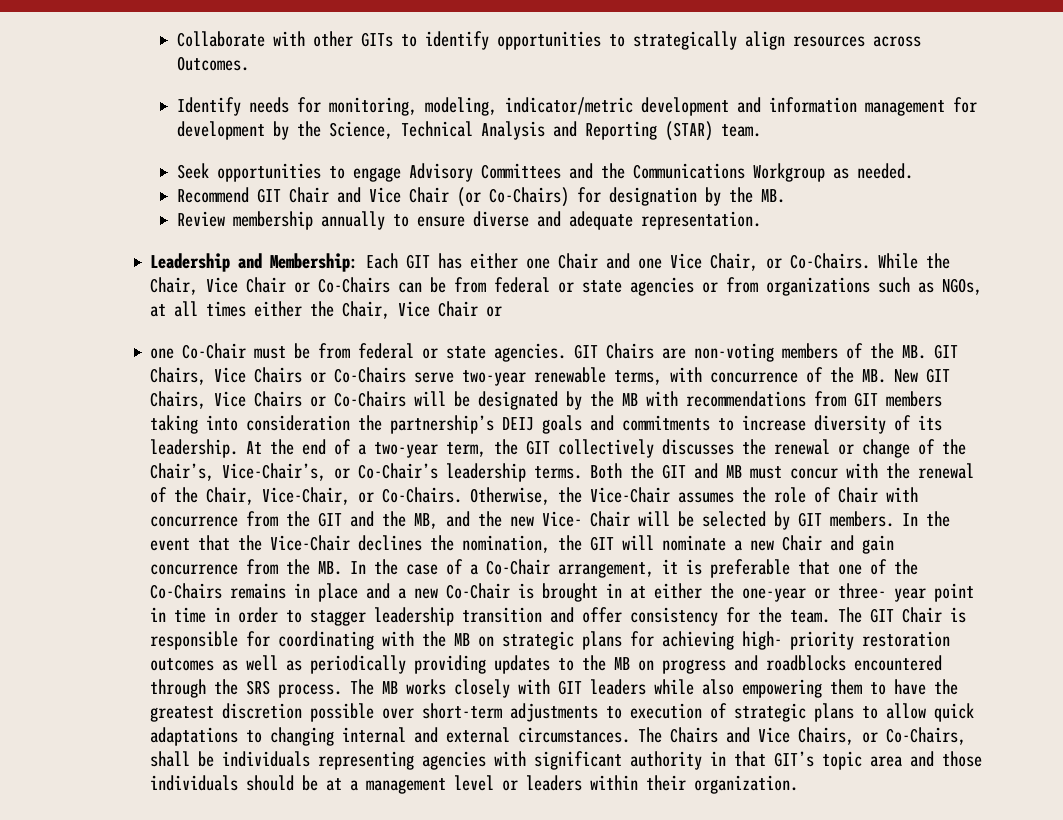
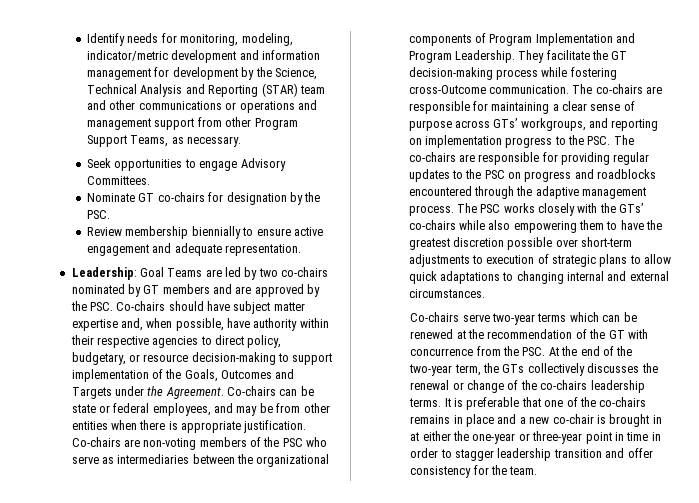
- Collaborate with other GITs to identify opportunities to strategically align resources across Outcomes.
- Identify needs for monitoring, modeling, indicator/metric development and information management for development by the Science, Technical Analysis and Reporting (STAR) team.
+ Identify needs for monitoring, modeling, indicator/metric development and information management for development by the Science, Technical Analysis and Reporting (STAR) team and other communications or operations and management support from other Program Support Teams, as necessary.
- Seek opportunities to engage Advisory Committees and the Communications Workgroup as needed.
- Recommend GIT Chair and Vice Chair (or Co-Chairs) for designation by the MB.
+ Seek opportunities to engage Advisory Committees.
+ Nominate GT co-chairs for designation by the PSC.
- Review membership annually to ensure diverse and adequate representation.
+ Review membership biennially to ensure active engagement and adequate representation.
- Leadership and Membership: Each GIT has either one Chair and one Vice Chair, or Co-Chairs. While the Chair, Vice Chair or Co-Chairs can be from federal or state agencies or from organizations such as NGOs, at all times either the Chair, Vice Chair or
- one Co-Chair must be from federal or state agencies. GIT Chairs are non-voting members of the MB. GIT Chairs, Vice Chairs or Co-Chairs serve two-year renewable terms, with concurrence of the MB. New GIT Chairs, Vice Chairs or Co-Chairs will be designated by the MB with recommendations from GIT members taking into consideration the partnership’s DEIJ goals and commitments to increase diversity of its leadership. At the end of a two-year term, the GIT collectively discusses the renewal or change of the Chair’s, Vice-Chair’s, or Co-Chair’s leadership terms. Both the GIT and MB must concur with the renewal of the Chair, Vice-Chair, or Co-Chairs. Otherwise, the Vice-Chair assumes the role of Chair with concurrence from the GIT and the MB, and the new Vice- Chair will be selected by GIT members. In the event that the Vice-Chair declines the nomination, the GIT will nominate a new Chair and gain concurrence from the MB. In the case of a Co-Chair arrangement, it is preferable that one of the Co-Chairs remains in place and a new Co-Chair is brought in at either the one-year or three- year point in time in order to stagger leadership transition and offer consistency for the team. The GIT Chair is responsible for coordinating with the MB on strategic plans for achieving high- priority restoration outcomes as well as periodically providing updates to the MB on progress and roadblocks encountered through the SRS process.
+ Leadership: Goal Teams are led by two co-chairs nominated by GT members and are approved by the PSC. Co-chairs should have subject matter expertise and, when possible, have authority within their respective agencies to direct policy, budgetary, or resource decision-making to support implementation of the Goals, Outcomes and Targets under the Agreement. Co-chairs can be state or federal employees, and may be from other entities when there is appropriate justification. Co-chairs are non-voting members of the PSC who serve as intermediaries between the organizational components of Program Implementation and Program Leadership. They facilitate the GT decision-making process while fostering cross-Outcome communication. The co-chairs are responsible for maintaining a clear sense of purpose across GTs’ workgroups, and reporting on implementation progress to the PSC. The co-chairs are responsible for providing regular updates to the PSC on progress and roadblocks encountered through the adaptive management process.
- The MB works closely with GIT leaders while also empowering them to have the greatest discretion possible over short-term adjustments to execution of strategic plans to allow quick adaptations to changing internal and external circumstances. The Chairs and Vice Chairs, or Co-Chairs, shall be individuals representing agencies with significant authority in that GIT’s topic area and those individuals should be at a management level or leaders within their organization.
+ The PSC works closely with the GTs’ co-chairs while also empowering them to have the greatest discretion possible over short-term adjustments to execution of strategic plans to allow quick adaptations to changing internal and external circumstances.
+ Co-chairs serve two-year terms which can be renewed at the recommendation of the GT with concurrence from the PSC. At the end of the two-year term, the GTs collectively discusses the renewal or change of the co-chairs leadership terms. It is preferable that one of the co-chairs remains in place and a new co-chair is brought in at either the one-year or three-year point in time in order to stagger leadership transition and offer consistency for the team.

